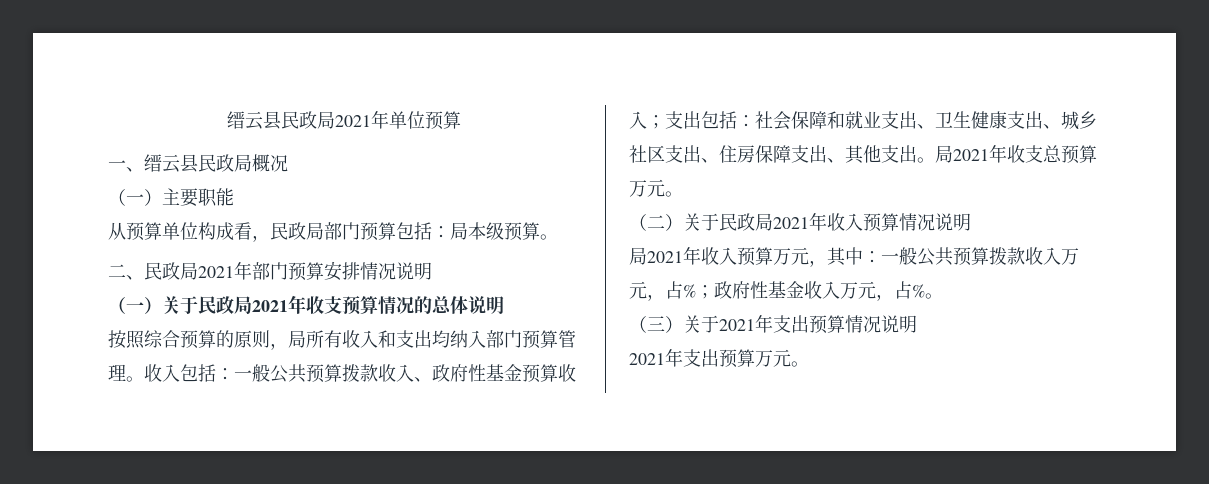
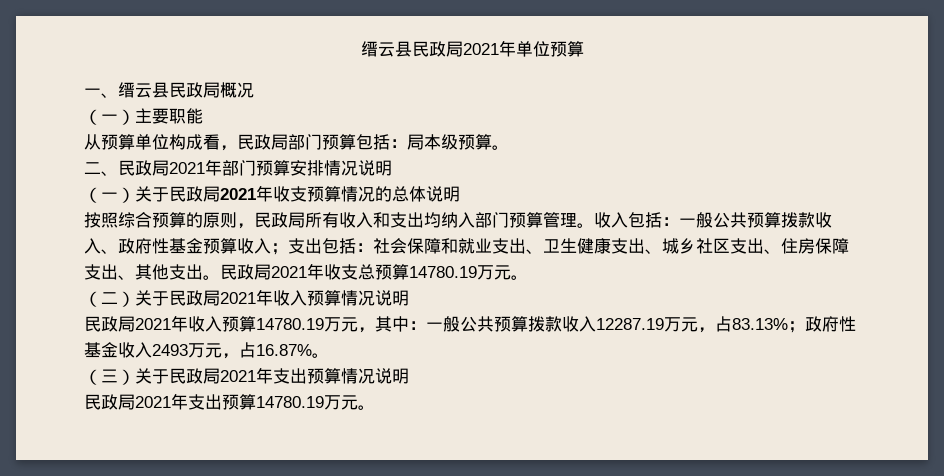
- 按照综合预算的原则，局所有收入和支出均纳入部门预算管理。
+ 按照综合预算的原则，民政局所有收入和支出均纳入部门预算管理。
- 局2021年收支总预算万元。
+ 民政局2021年收支总预算14780.19万元。
- 局2021年收入预算万元，其中：一般公共预算拨款收入万元，占%；政府性基金收入万元，占%。
+ 民政局2021年收入预算14780.19万元，其中：一般公共预算拨款收入12287.19万元，占83.13%；政府性基金收入2493万元，占16.87%。
- （三）关于2021年支出预算情况说明
+ （三）关于民政局2021年支出预算情况说明
- 2021年支出预算万元。
+ 民政局2021年支出预算14780.19万元。

